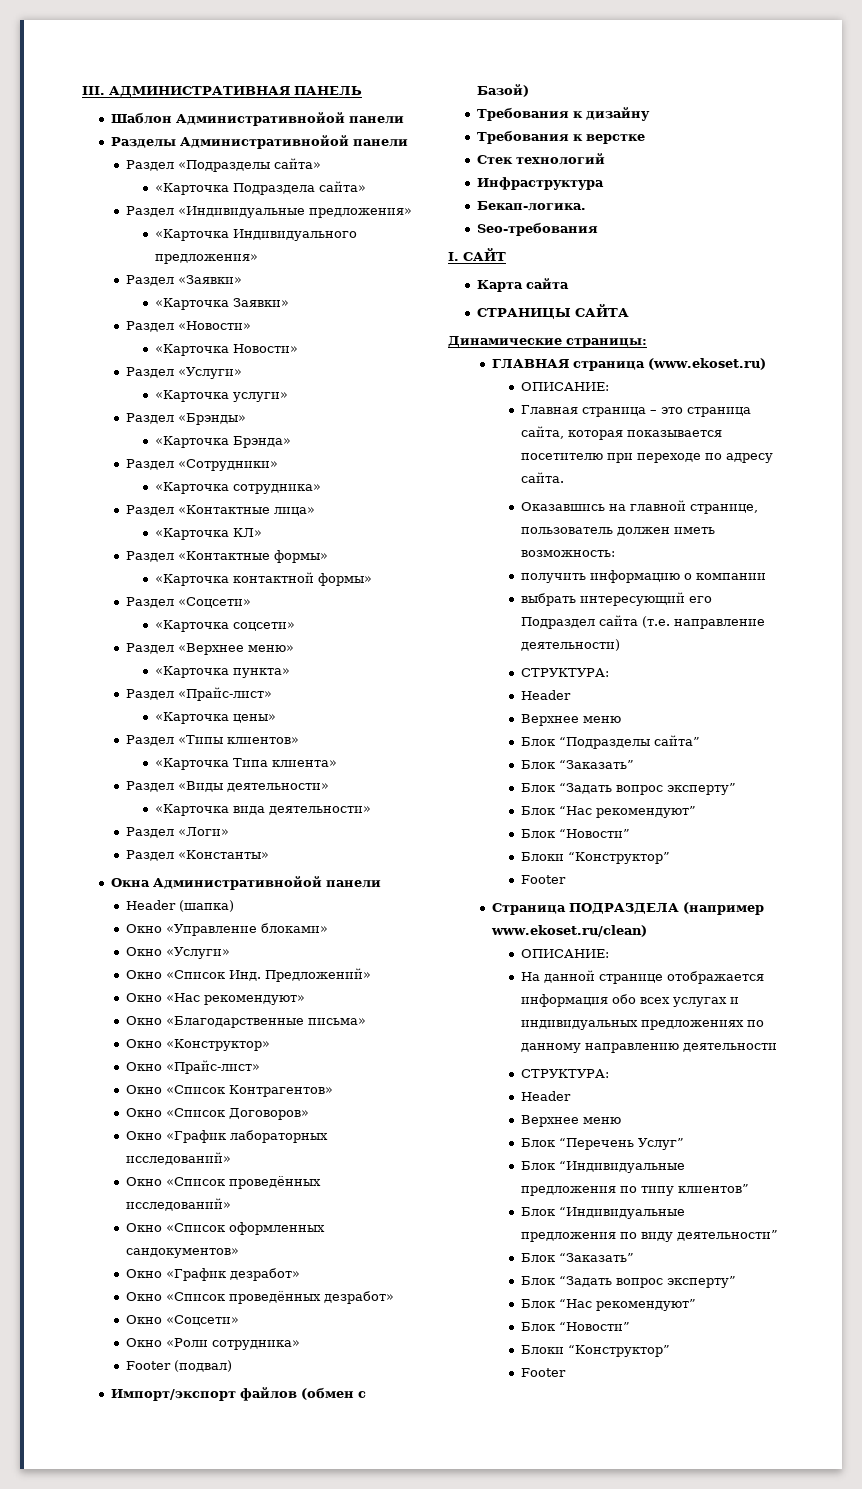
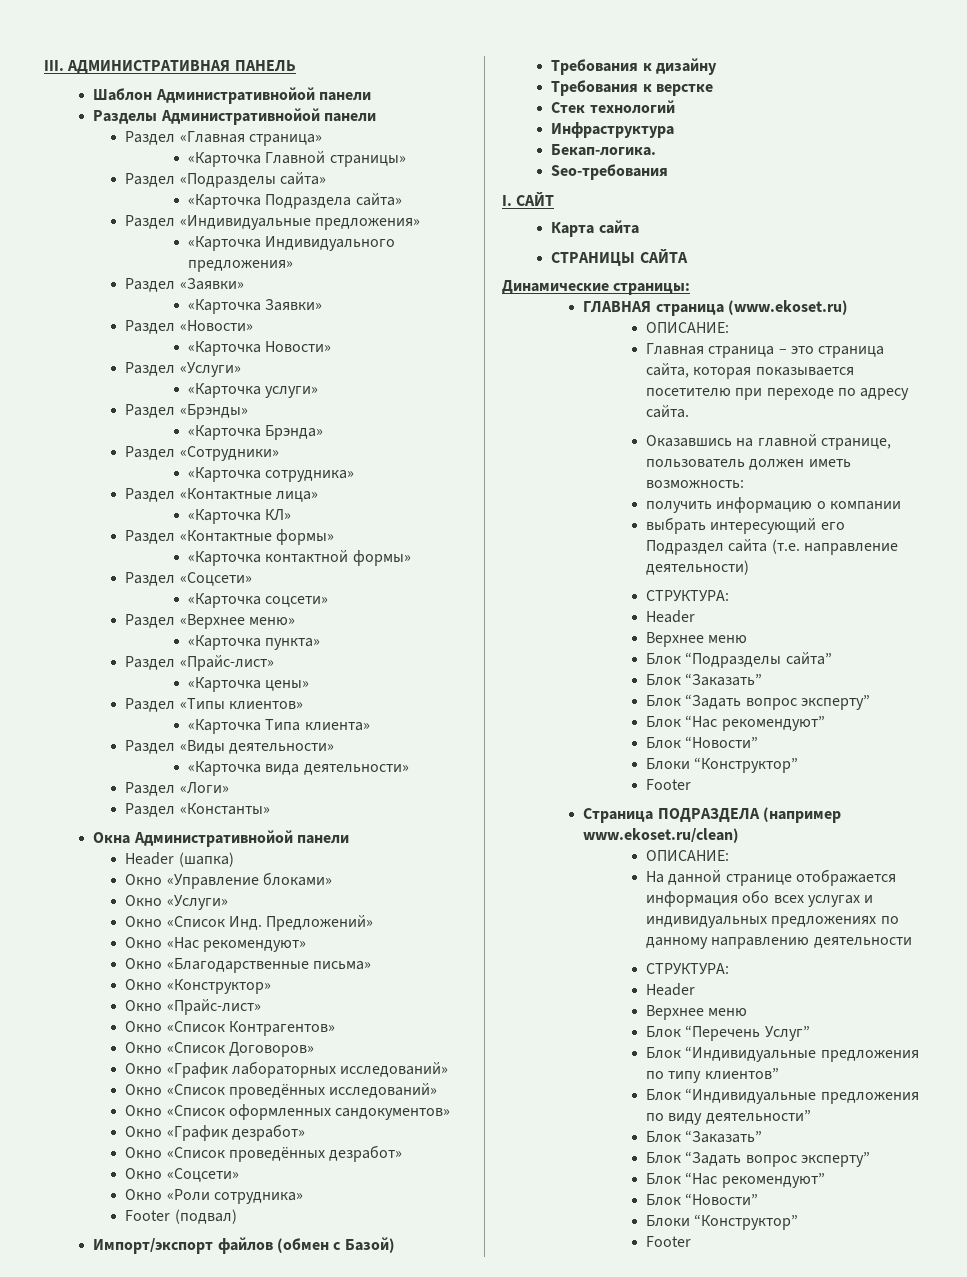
+ Раздел «Главная страница»
+ «Карточка Главной страницы»

